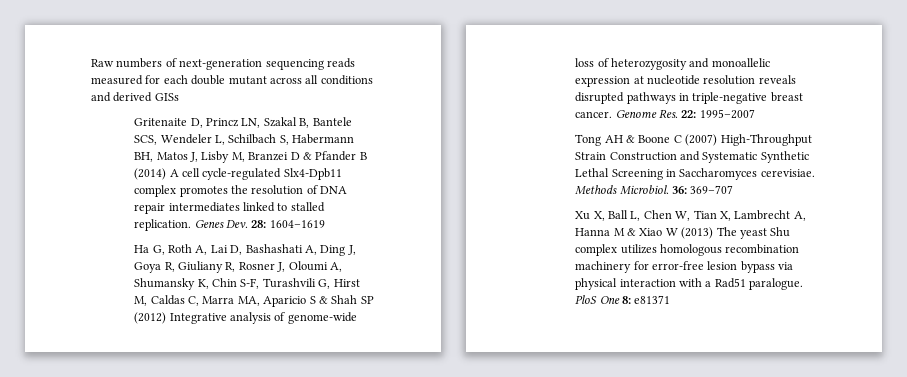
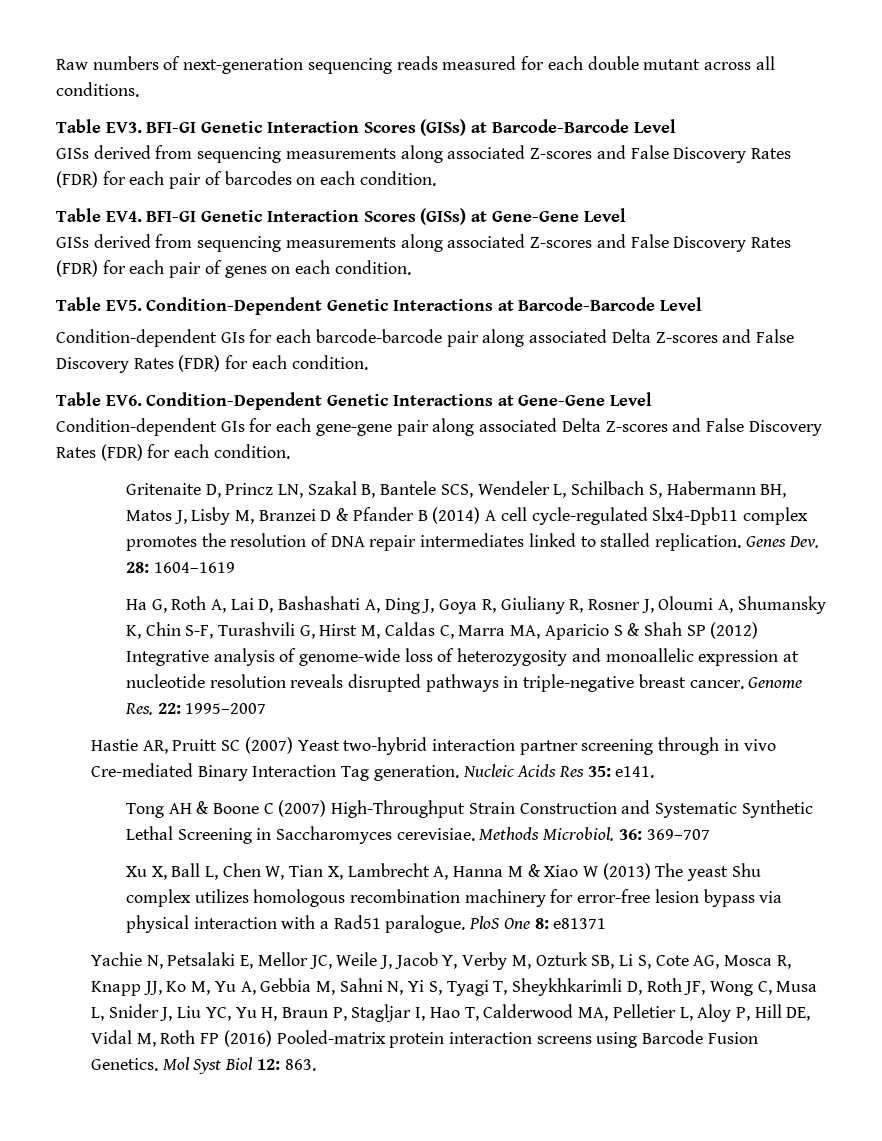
- Raw numbers of next-generation sequencing reads measured for each double mutant across all conditions and derived GISs
+ Raw numbers of next-generation sequencing reads measured for each double mutant across all conditions.
+ Table EV3. BFI-GI Genetic Interaction Scores (GISs) at Barcode-Barcode Level
+ GISs derived from sequencing measurements along associated Z-scores and False Discovery Rates (FDR) for each pair of barcodes on each condition.
+ Table EV4. BFI-GI Genetic Interaction Scores (GISs) at Gene-Gene Level
+ GISs derived from sequencing measurements along associated Z-scores and False Discovery Rates (FDR) for each pair of genes on each condition.
+ Table EV5. Condition-Dependent Genetic Interactions at Barcode-Barcode Level
+ Condition-dependent GIs for each barcode-barcode pair along associated Delta Z-scores and False Discovery Rates (FDR) for each condition.
+ Table EV6. Condition-Dependent Genetic Interactions at Gene-Gene Level
+ Condition-dependent GIs for each gene-gene pair along associated Delta Z-scores and False Discovery Rates (FDR) for each condition.
+ Hastie AR, Pruitt SC (2007) Yeast two-hybrid interaction partner screening through in vivo Cre-mediated Binary Interaction Tag generation. Nucleic Acids Res 35: e141.
+ Yachie N, Petsalaki E, Mellor JC, Weile J, Jacob Y, Verby M, Ozturk SB, Li S, Cote AG, Mosca R, Knapp JJ, Ko M, Yu A, Gebbia M, Sahni N, Yi S, Tyagi T, Sheykhkarimli D, Roth JF, Wong C, Musa L, Snider J, Liu YC, Yu H, Braun P, Stagljar I, Hao T, Calderwood MA, Pelletier L, Aloy P, Hill DE, Vidal M, Roth FP (2016) Pooled-matrix protein interaction screens using Barcode Fusion Genetics. Mol Syst Biol 12: 863.

